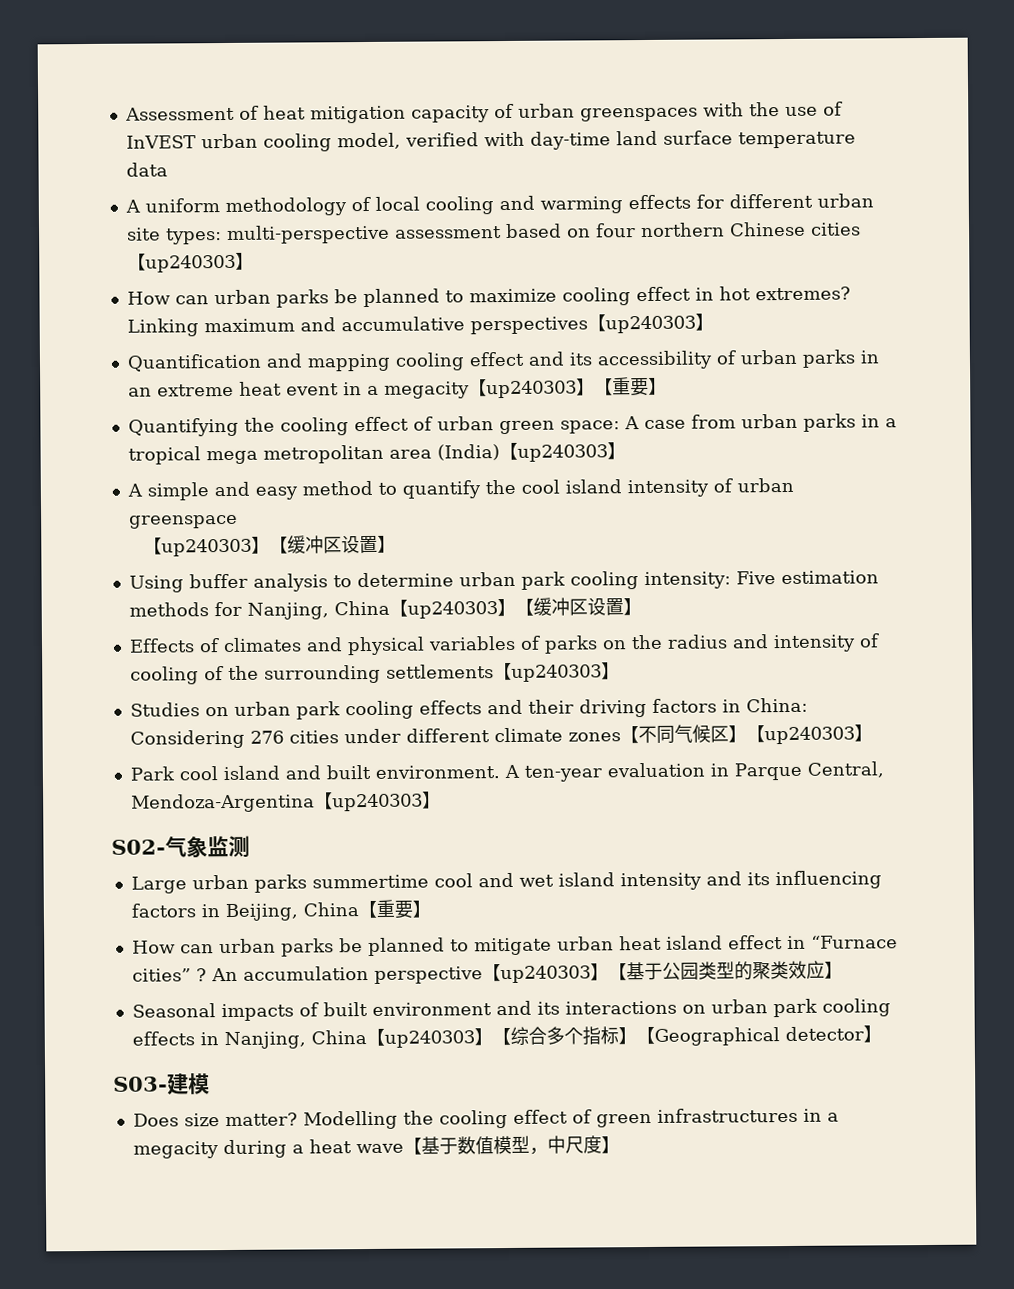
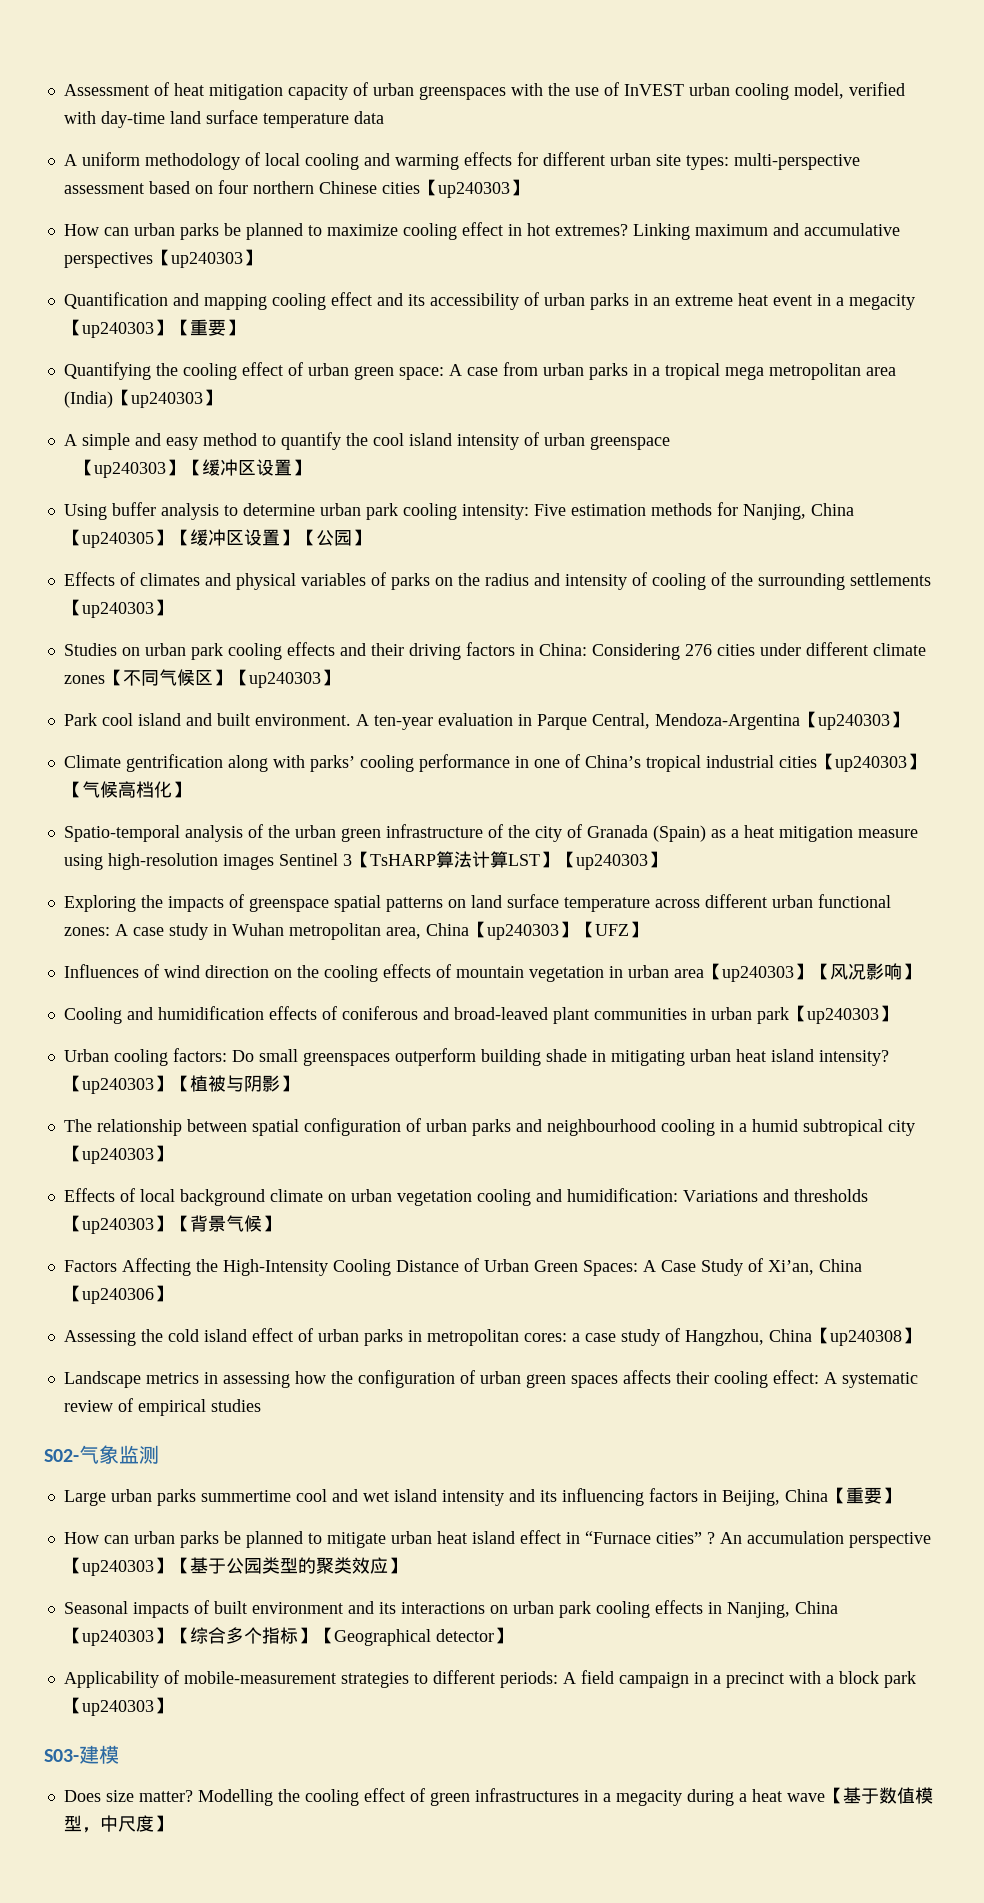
- Using buffer analysis to determine urban park cooling intensity: Five estimation methods for Nanjing, China【up240303】【缓冲区设置】
+ Using buffer analysis to determine urban park cooling intensity: Five estimation methods for Nanjing, China【up240305】【缓冲区设置】【公园】
+ Climate gentrification along with parks’ cooling performance in one of China’s tropical industrial cities【up240303】【气候高档化】
+ Spatio-temporal analysis of the urban green infrastructure of the city of Granada (Spain) as a heat mitigation measure using high-resolution images Sentinel 3【TsHARP算法计算LST】【up240303】
+ Exploring the impacts of greenspace spatial patterns on land surface temperature across different urban functional zones: A case study in Wuhan metropolitan area, China【up240303】【UFZ】
+ Influences of wind direction on the cooling effects of mountain vegetation in urban area【up240303】【风况影响】
+ Cooling and humidification effects of coniferous and broad-leaved plant communities in urban park【up240303】
+ Urban cooling factors: Do small greenspaces outperform building shade in mitigating urban heat island intensity?【up240303】【植被与阴影】
+ The relationship between spatial configuration of urban parks and neighbourhood cooling in a humid subtropical city【up240303】
+ Effects of local background climate on urban vegetation cooling and humidification: Variations and thresholds【up240303】【背景气候】
+ Factors Affecting the High-Intensity Cooling Distance of Urban Green Spaces: A Case Study of Xi’an, China【up240306】
+ Assessing the cold island effect of urban parks in metropolitan cores: a case study of Hangzhou, China【up240308】
+ Landscape metrics in assessing how the configuration of urban green spaces affects their cooling effect: A systematic review of empirical studies
+ Applicability of mobile-measurement strategies to different periods: A field campaign in a precinct with a block park【up240303】

